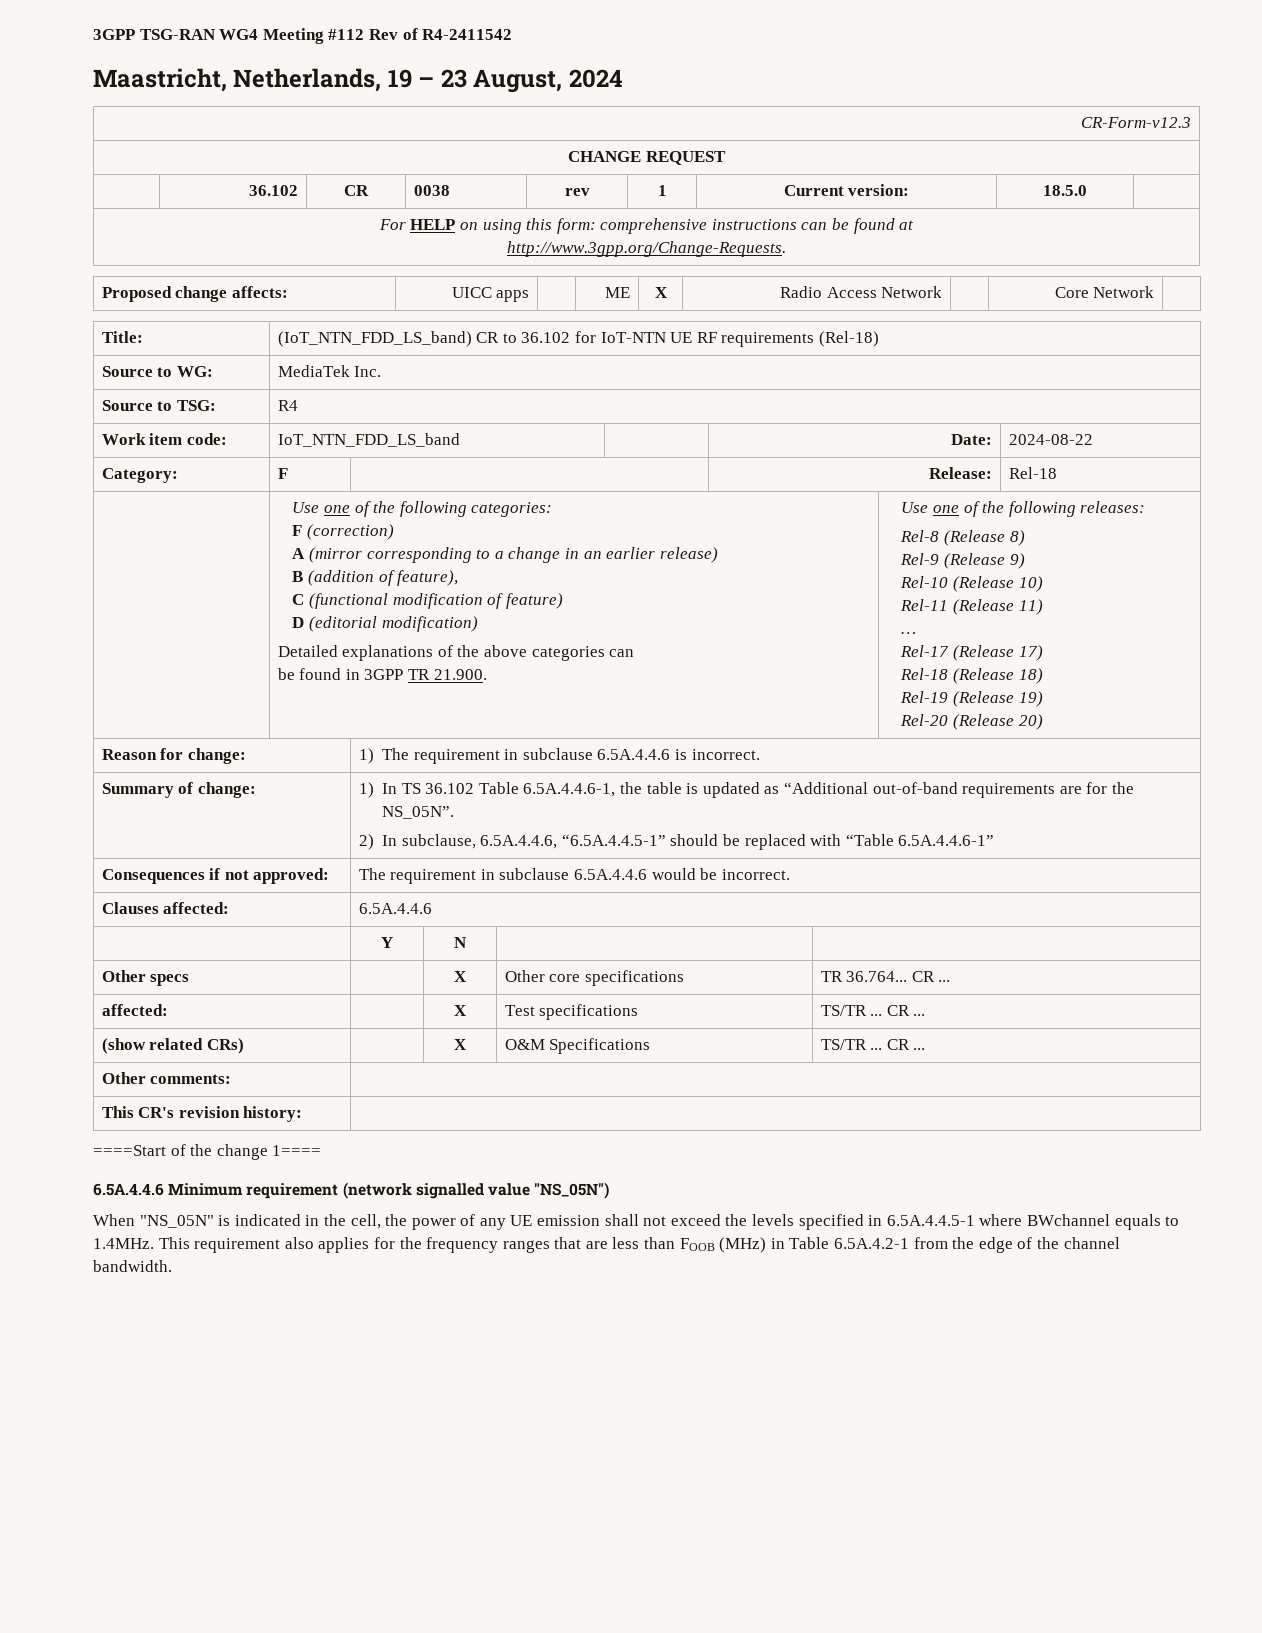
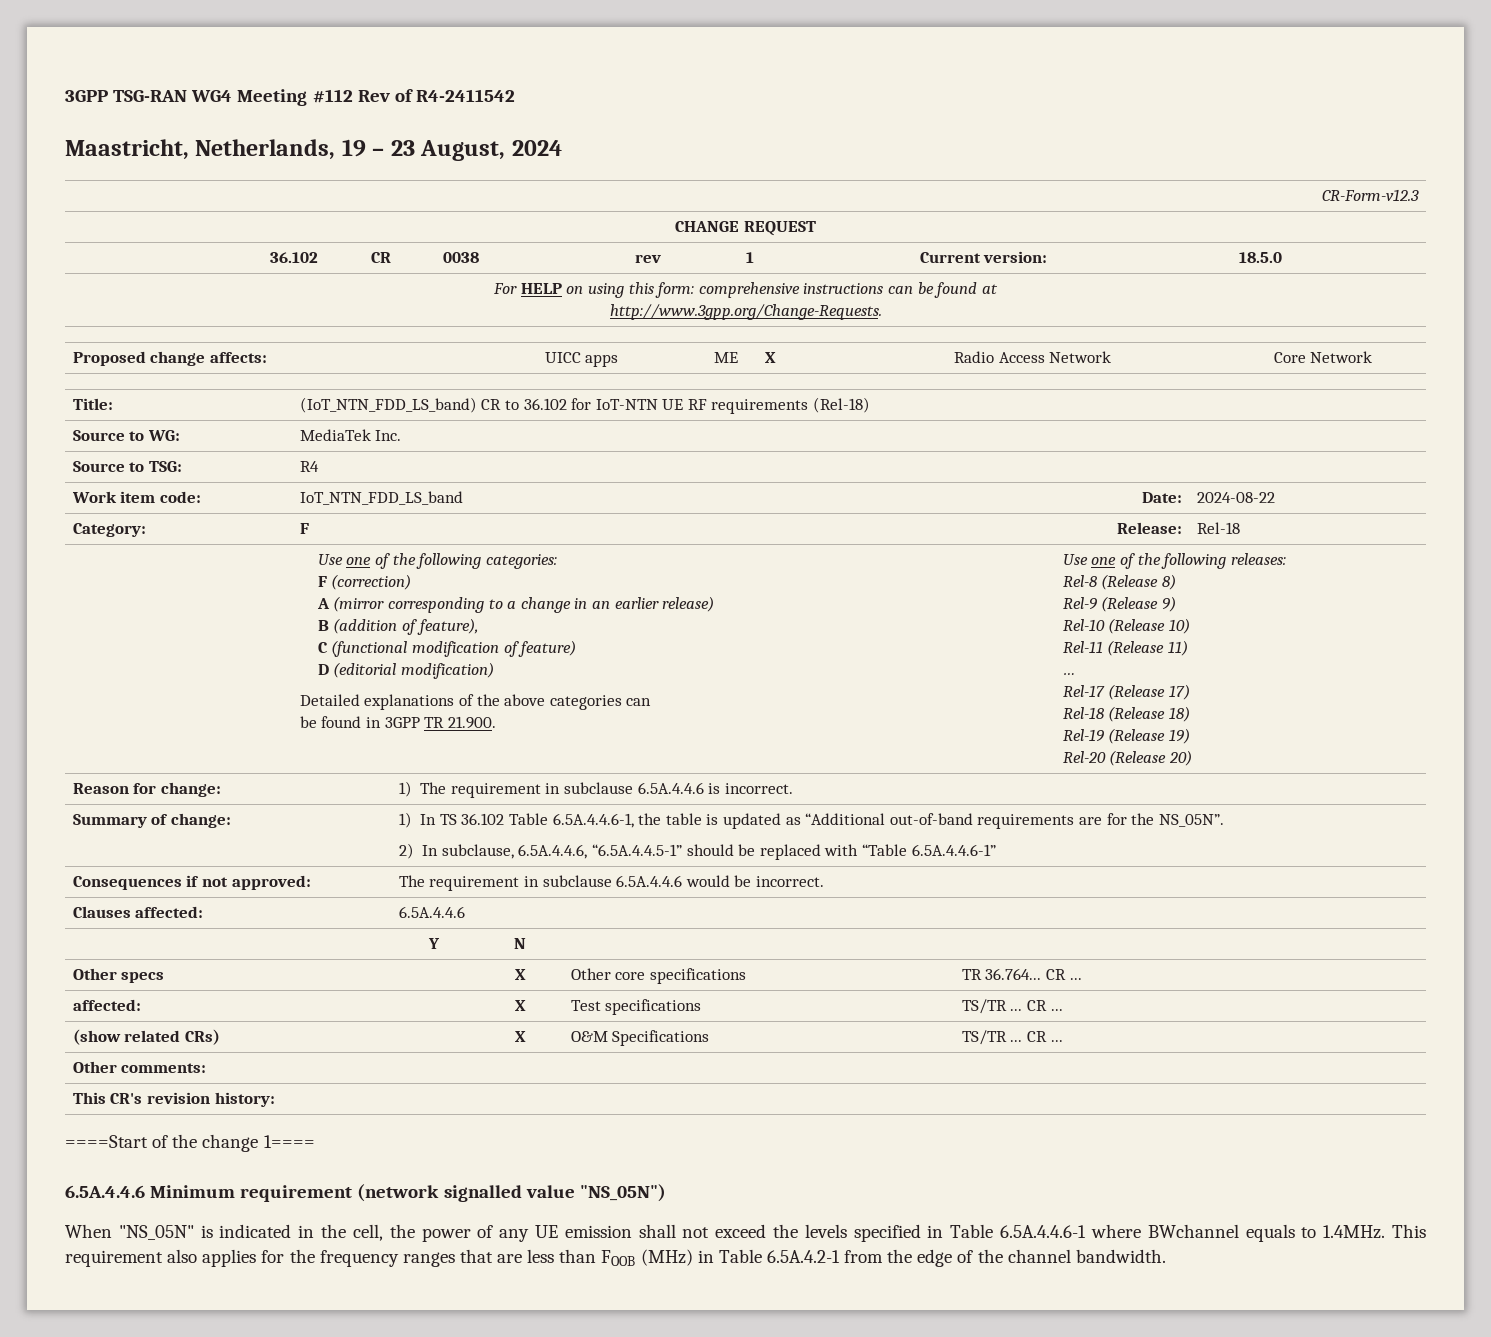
- When "NS_05N" is indicated in the cell, the power of any UE emission shall not exceed the levels specified in 6.5A.4.4.5-1 where BWchannel equals to 1.4MHz. This requirement also applies for the frequency ranges that are less than FOOB (MHz) in Table 6.5A.4.2-1 from the edge of the channel bandwidth.
+ When "NS_05N" is indicated in the cell, the power of any UE emission shall not exceed the levels specified in Table 6.5A.4.4.6-1 where BWchannel equals to 1.4MHz. This requirement also applies for the frequency ranges that are less than FOOB (MHz) in Table 6.5A.4.2-1 from the edge of the channel bandwidth.

